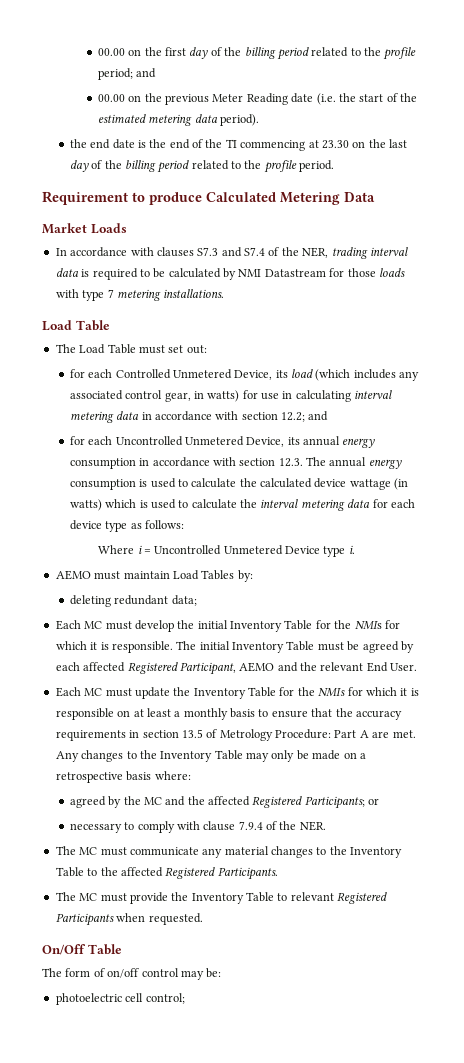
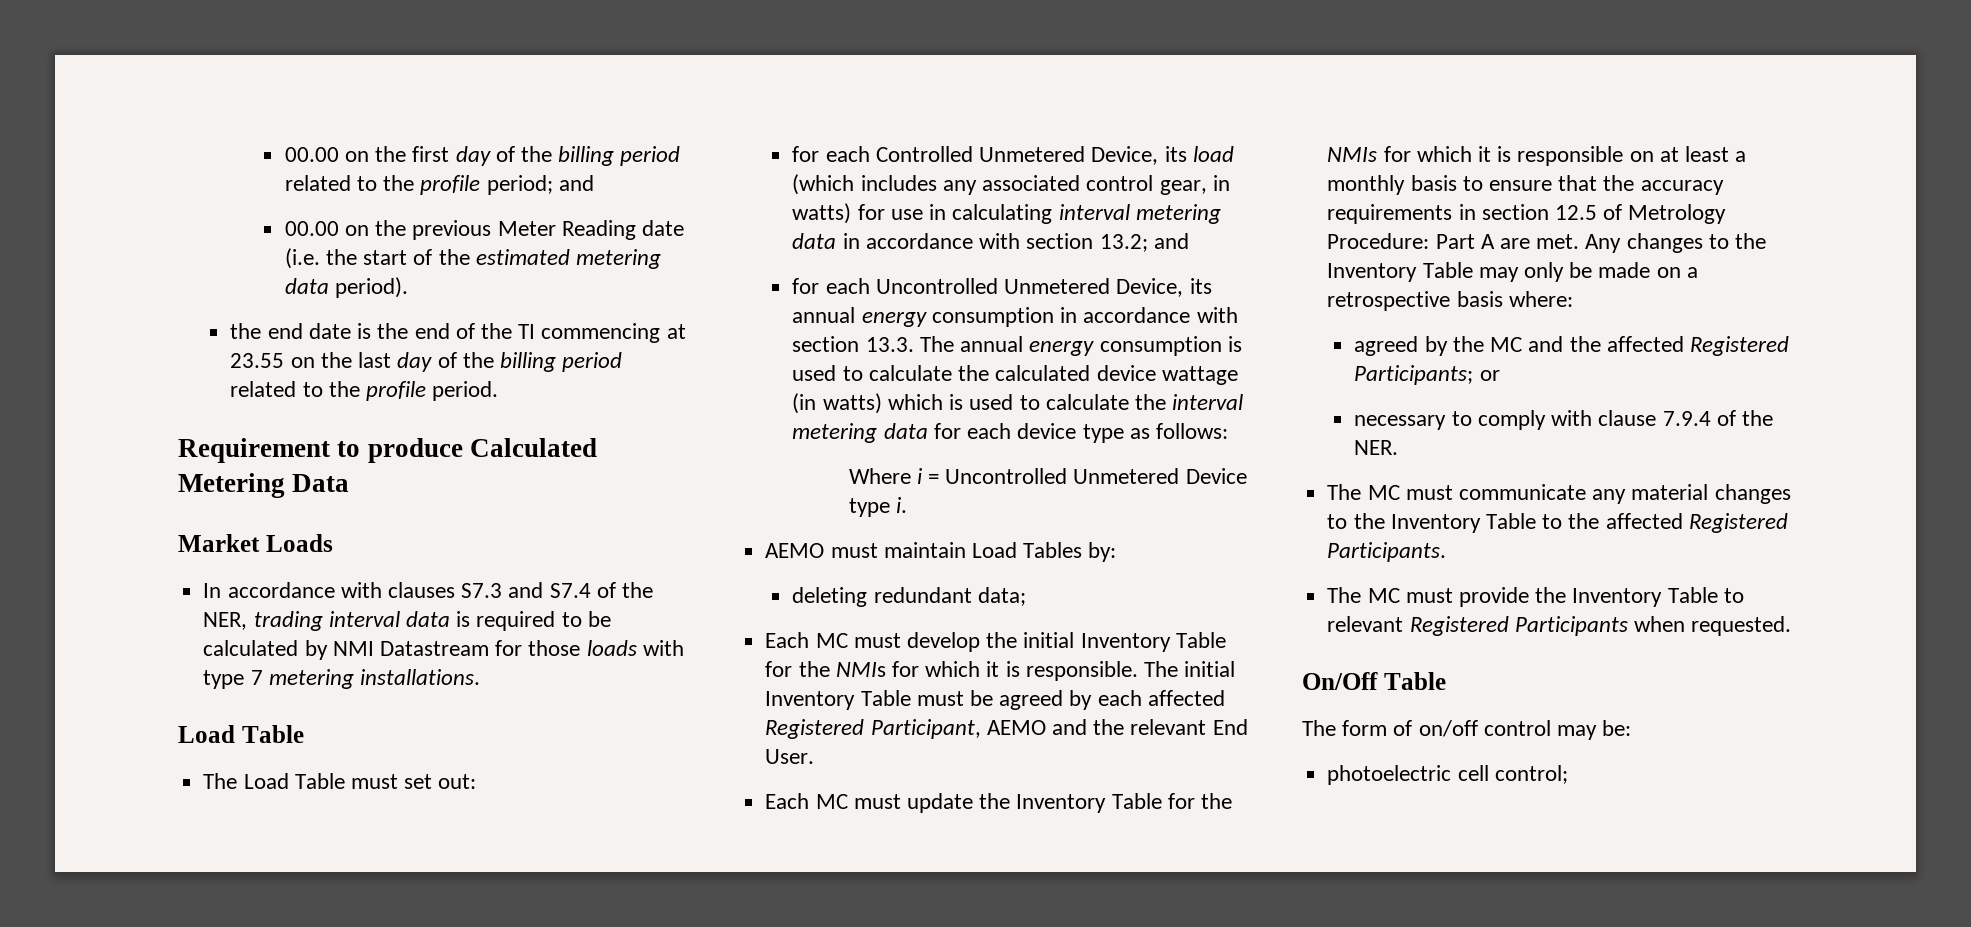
- the end date is the end of the TI commencing at 23.30 on the last day of the billing period related to the profile period.
+ the end date is the end of the TI commencing at 23.55 on the last day of the billing period related to the profile period.
- for each Controlled Unmetered Device, its load (which includes any associated control gear, in watts) for use in calculating interval metering data in accordance with section 12.2; and
+ for each Controlled Unmetered Device, its load (which includes any associated control gear, in watts) for use in calculating interval metering data in accordance with section 13.2; and
- for each Uncontrolled Unmetered Device, its annual energy consumption in accordance with section 12.3. The annual energy consumption is used to calculate the calculated device wattage (in watts) which is used to calculate the interval metering data for each device type as follows:
+ for each Uncontrolled Unmetered Device, its annual energy consumption in accordance with section 13.3. The annual energy consumption is used to calculate the calculated device wattage (in watts) which is used to calculate the interval metering data for each device type as follows:
- Each MC must update the Inventory Table for the NMIs for which it is responsible on at least a monthly basis to ensure that the accuracy requirements in section 13.5 of Metrology Procedure: Part A are met.
+ Each MC must update the Inventory Table for the NMIs for which it is responsible on at least a monthly basis to ensure that the accuracy requirements in section 12.5 of Metrology Procedure: Part A are met.

